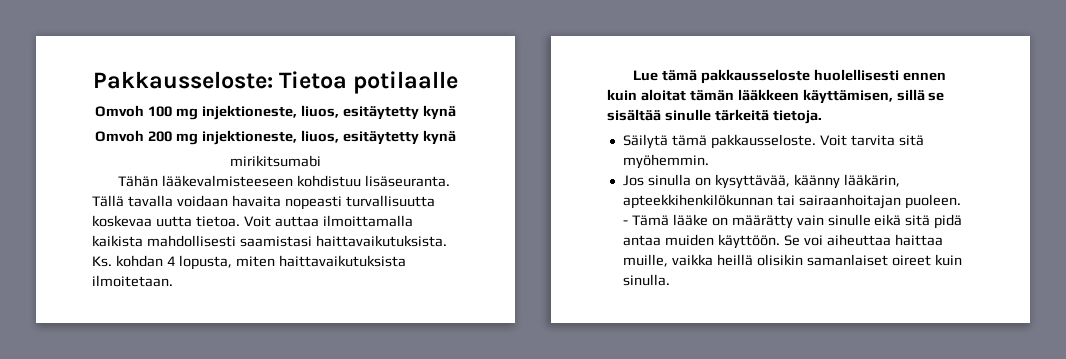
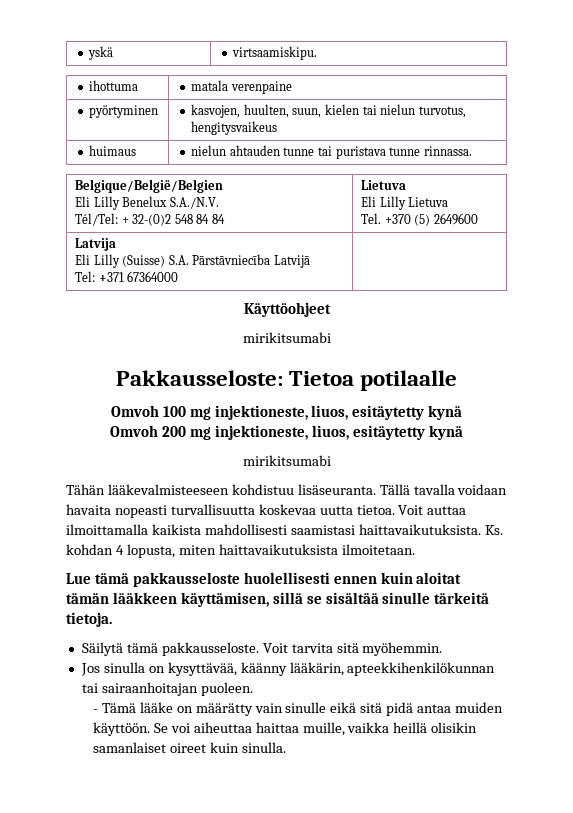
+ yskä | virtsaamiskipu.
+ ihottuma | matala verenpaine
+ pyörtyminen | kasvojen, huulten, suun, kielen tai nielun turvotus, hengitysvaikeus
+ huimaus | nielun ahtauden tunne tai puristava tunne rinnassa.
+ Belgique/België/Belgien
+ Eli Lilly Benelux S.A./N.V.
+ Tél/Tel: + 32-(0)2 548 84 84 | Lietuva
+ Eli Lilly Lietuva
+ Tel. +370 (5) 2649600
+ Latvija
+ Eli Lilly (Suisse) S.A. Pārstāvniecība Latvijā
+ Tel: +371 67364000 |
+ Käyttöohjeet
+ mirikitsumabi

